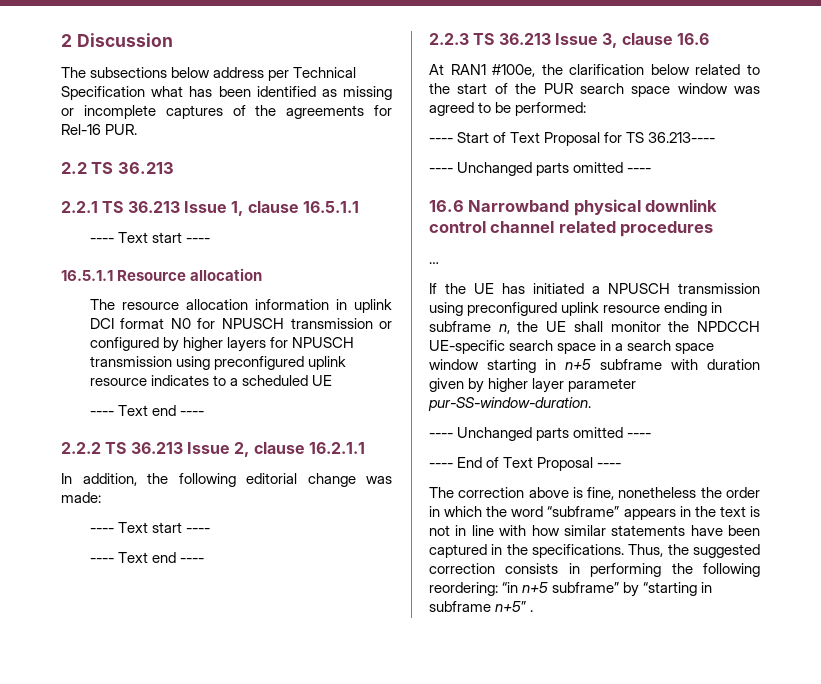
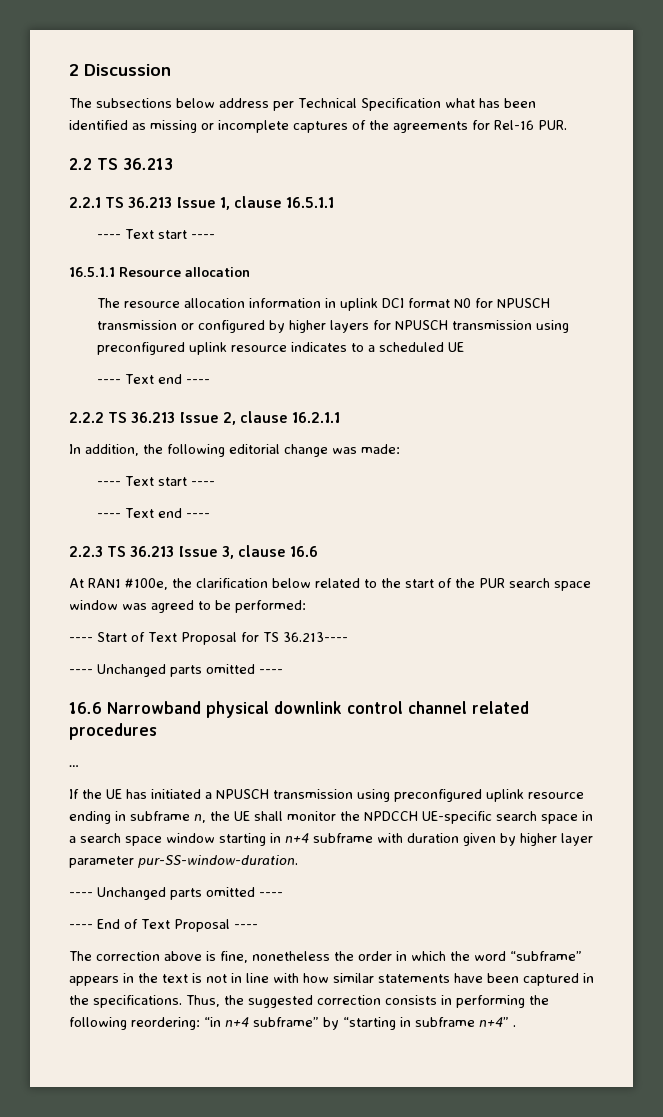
- If the UE has initiated a NPUSCH transmission using preconfigured uplink resource ending in subframe n, the UE shall monitor the NPDCCH UE-specific search space in a search space window starting in n+5 subframe with duration given by higher layer parameter pur-SS-window-duration.
+ If the UE has initiated a NPUSCH transmission using preconfigured uplink resource ending in subframe n, the UE shall monitor the NPDCCH UE-specific search space in a search space window starting in n+4 subframe with duration given by higher layer parameter pur-SS-window-duration.
- Thus, the suggested correction consists in performing the following reordering: “in n+5 subframe” by “starting in subframe n+5” .
+ Thus, the suggested correction consists in performing the following reordering: “in n+4 subframe” by “starting in subframe n+4” .

